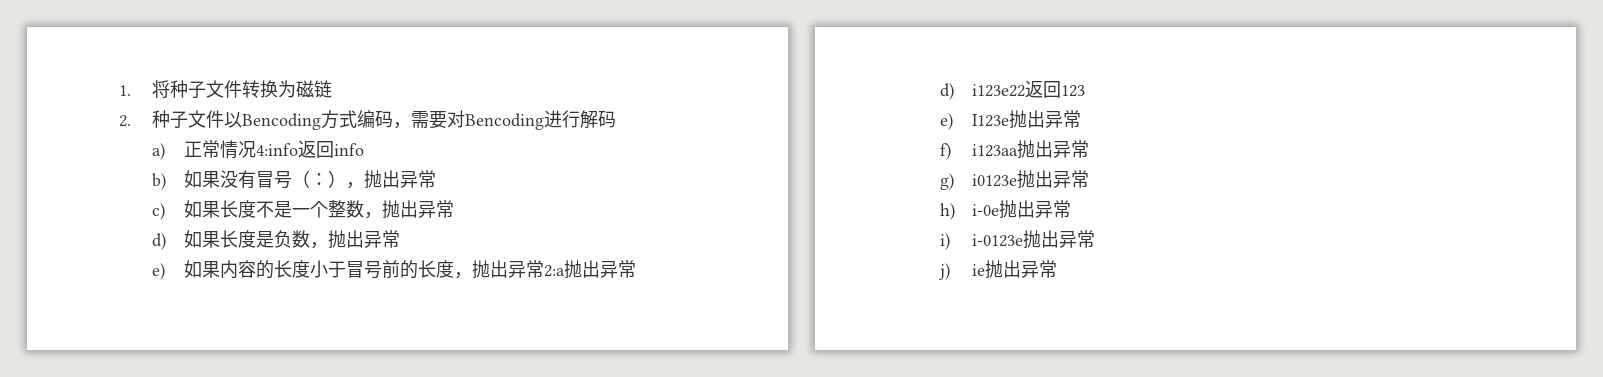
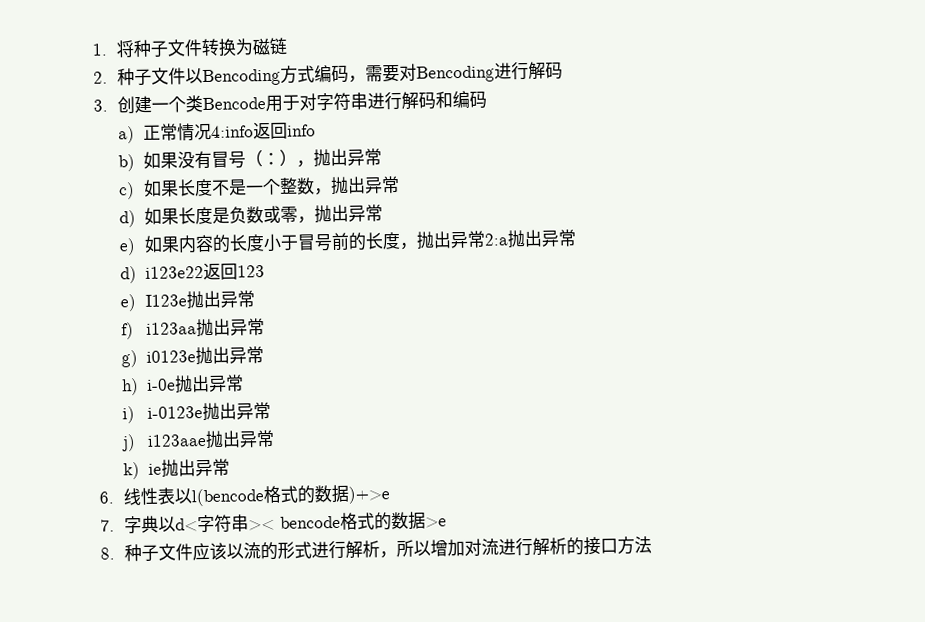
+ 3.创建一个类Bencode用于对字符串进行解码和编码
- d)如果长度是负数，抛出异常
+ d)如果长度是负数或零，抛出异常
- j) ie抛出异常
+ j) i123aae抛出异常
+ k) ie抛出异常
+ 6.线性表以l(bencode格式的数据)+>e
+ 7.字典以d<字符串>< bencode格式的数据>e
+ 8.种子文件应该以流的形式进行解析，所以增加对流进行解析的接口方法

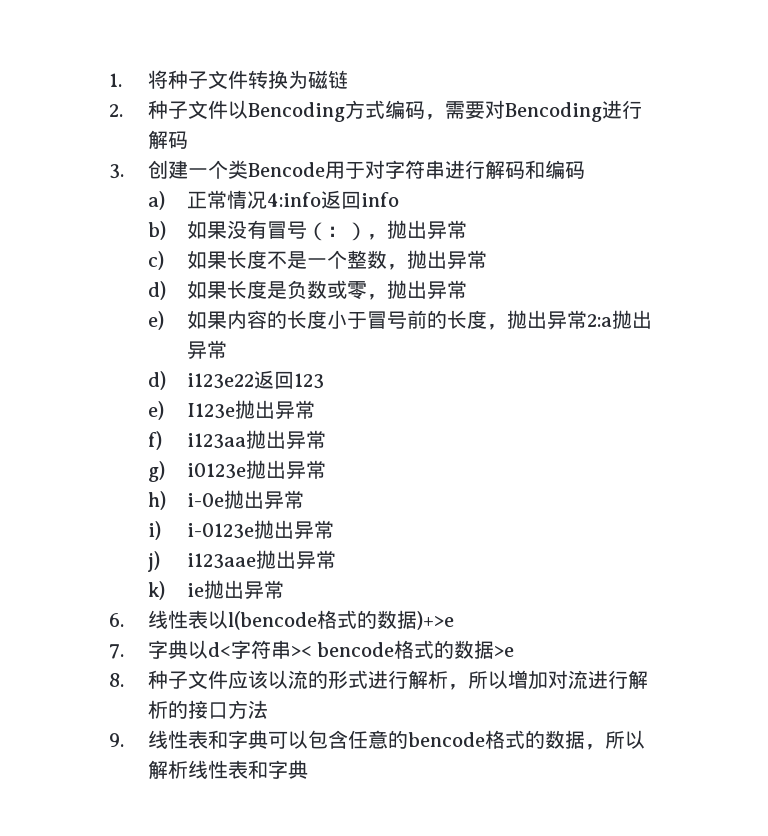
+ 9.线性表和字典可以包含任意的bencode格式的数据，所以解析线性表和字典

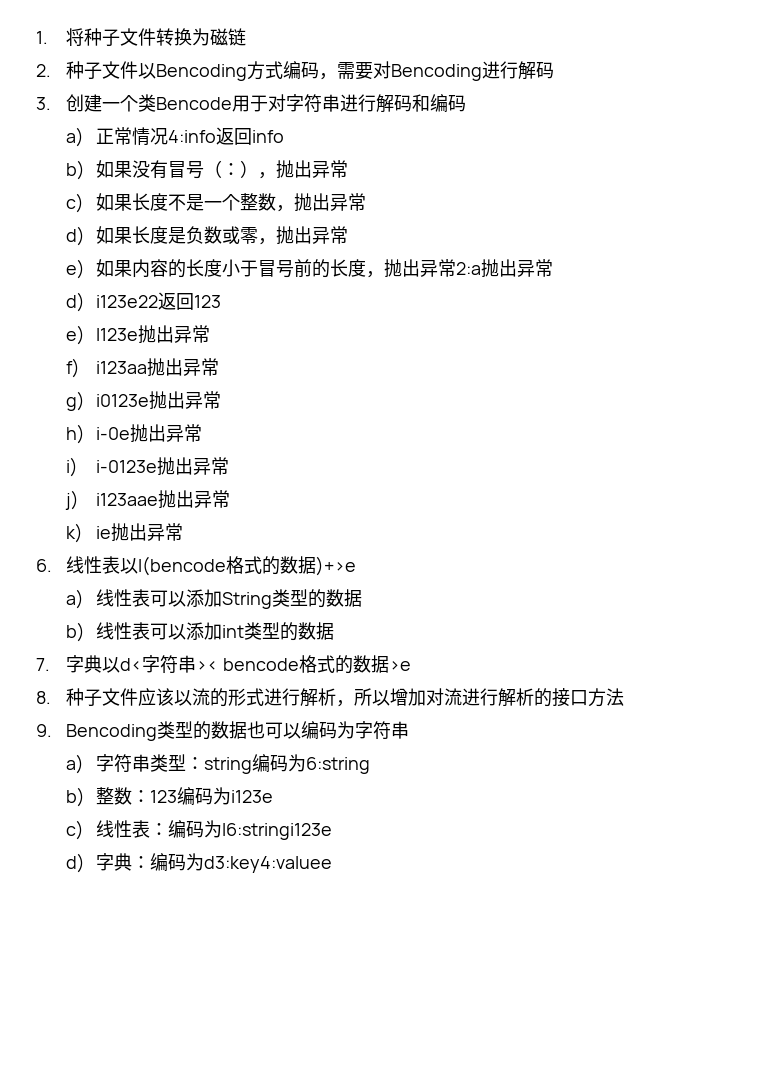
+ a)线性表可以添加String类型的数据
+ b)线性表可以添加int类型的数据
- 9.线性表和字典可以包含任意的bencode格式的数据，所以解析线性表和字典
+ 9. Bencoding类型的数据也可以编码为字符串
+ a)字符串类型：string编码为6:string
+ b)整数：123编码为i123e
+ c)线性表：编码为l6:stringi123e
+ d)字典：编码为d3:key4:valuee

